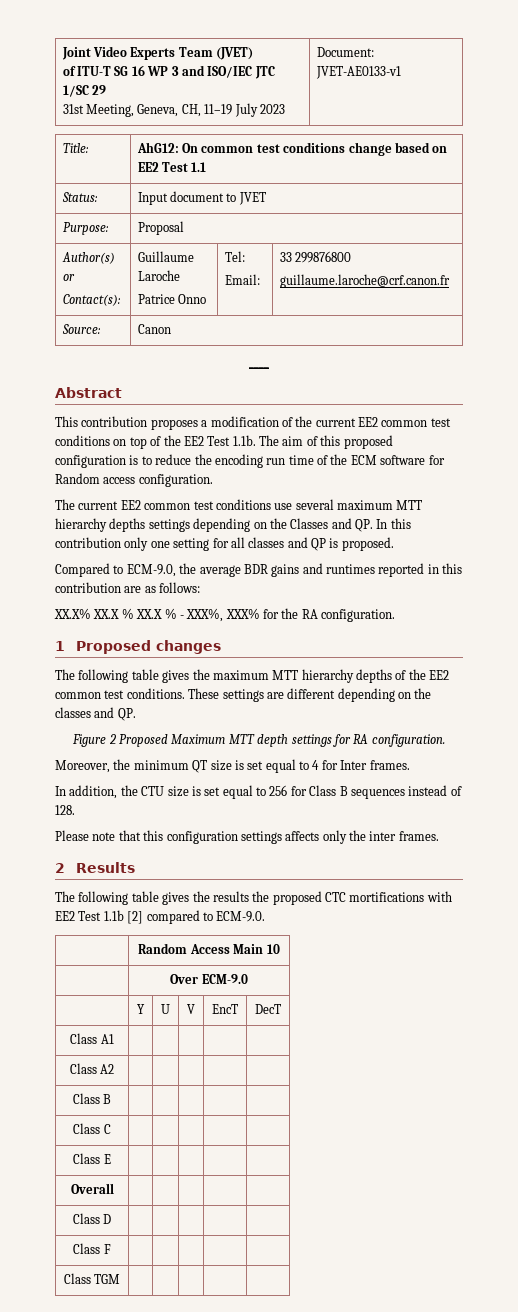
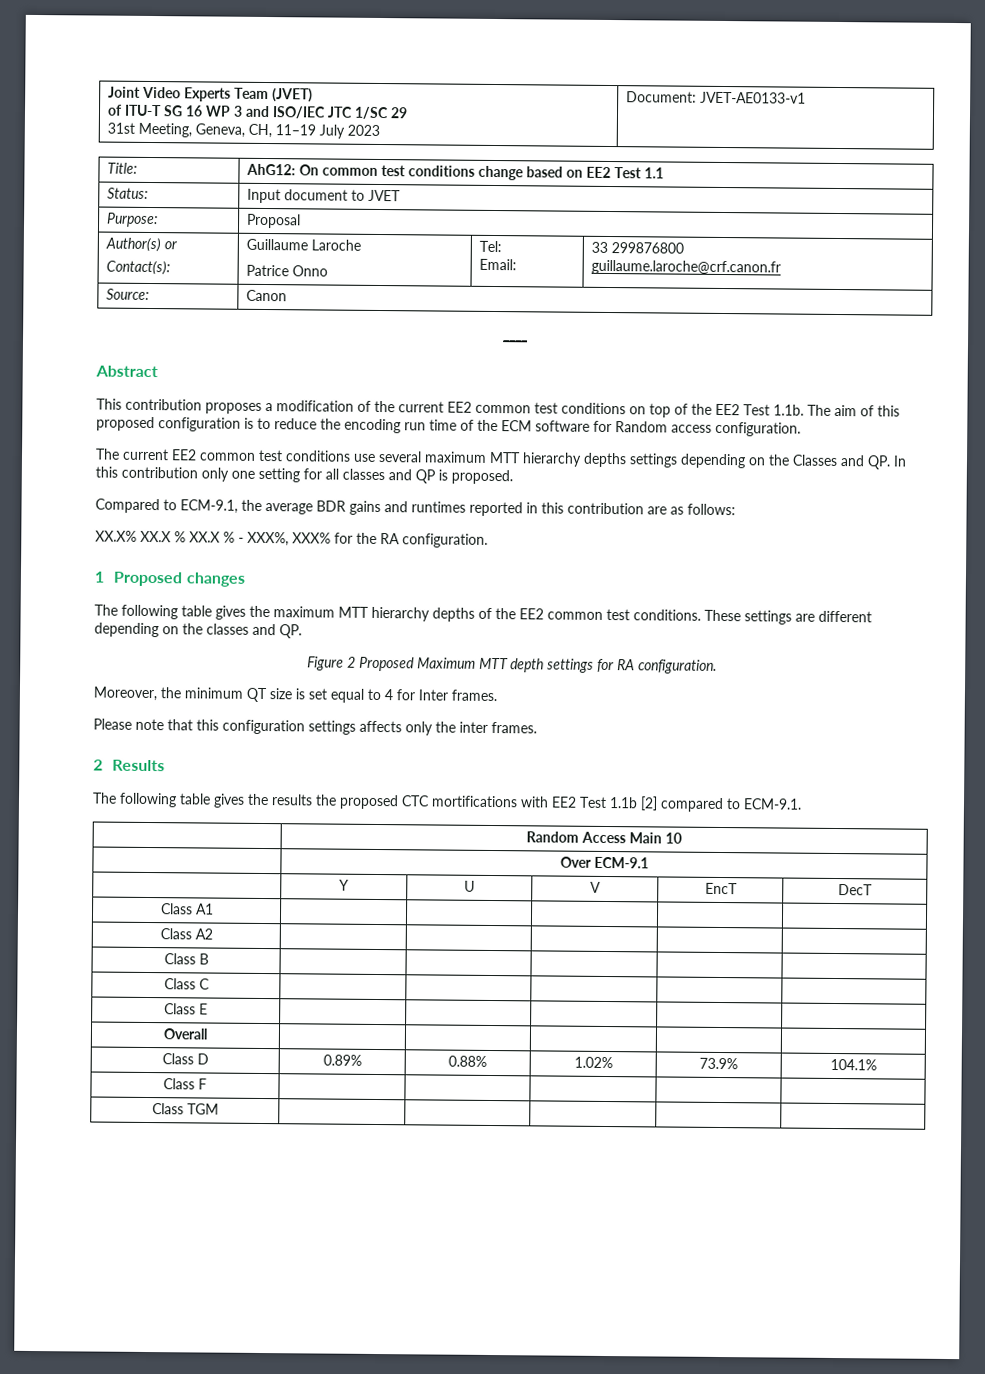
- Compared to ECM-9.0, the average BDR gains and runtimes reported in this contribution are as follows:
+ Compared to ECM-9.1, the average BDR gains and runtimes reported in this contribution are as follows:
- In addition, the CTU size is set equal to 256 for Class B sequences instead of 128.
- The following table gives the results the proposed CTC mortifications with EE2 Test 1.1b [2] compared to ECM-9.0.
+ The following table gives the results the proposed CTC mortifications with EE2 Test 1.1b [2] compared to ECM-9.1.
- | Over ECM-9.0
+ | Over ECM-9.1
- Class D | | | | |
+ Class D | 0.89% | 0.88% | 1.02% | 73.9% | 104.1%

